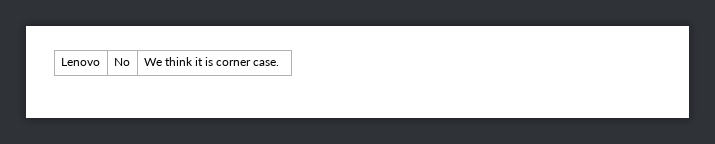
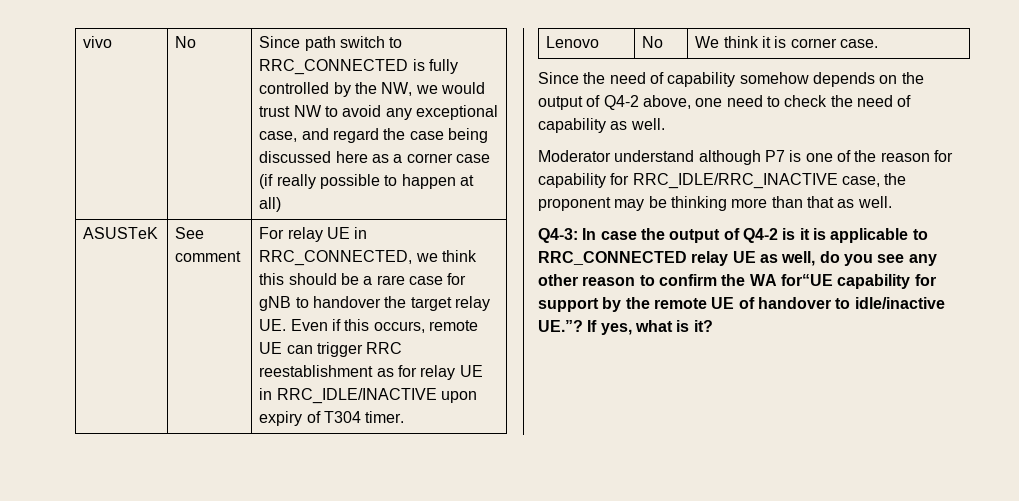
+ vivo | No | Since path switch to RRC_CONNECTED is fully controlled by the NW, we would trust NW to avoid any exceptional case, and regard the case being discussed here as a corner case (if really possible to happen at all)
+ ASUSTeK | See comment | For relay UE in RRC_CONNECTED, we think this should be a rare case for gNB to handover the target relay UE. Even if this occurs, remote UE can trigger RRC reestablishment as for relay UE in RRC_IDLE/INACTIVE upon expiry of T304 timer.
+ Since the need of capability somehow depends on the output of Q4-2 above, one need to check the need of capability as well.
+ Moderator understand although P7 is one of the reason for capability for RRC_IDLE/RRC_INACTIVE case, the proponent may be thinking more than that as well.
+ Q4-3: In case the output of Q4-2 is it is applicable to RRC_CONNECTED relay UE as well, do you see any other reason to confirm the WA for“UE capability for support by the remote UE of handover to idle/inactive UE.”? If yes, what is it?

